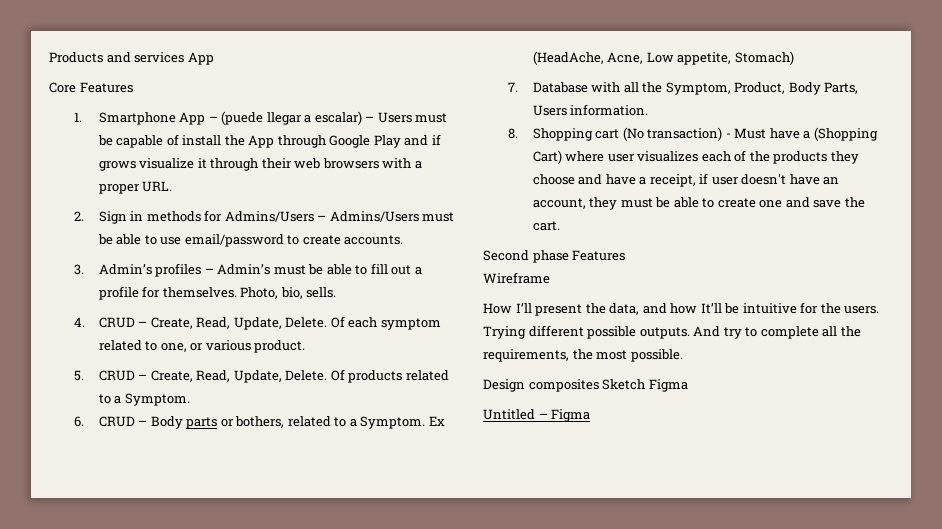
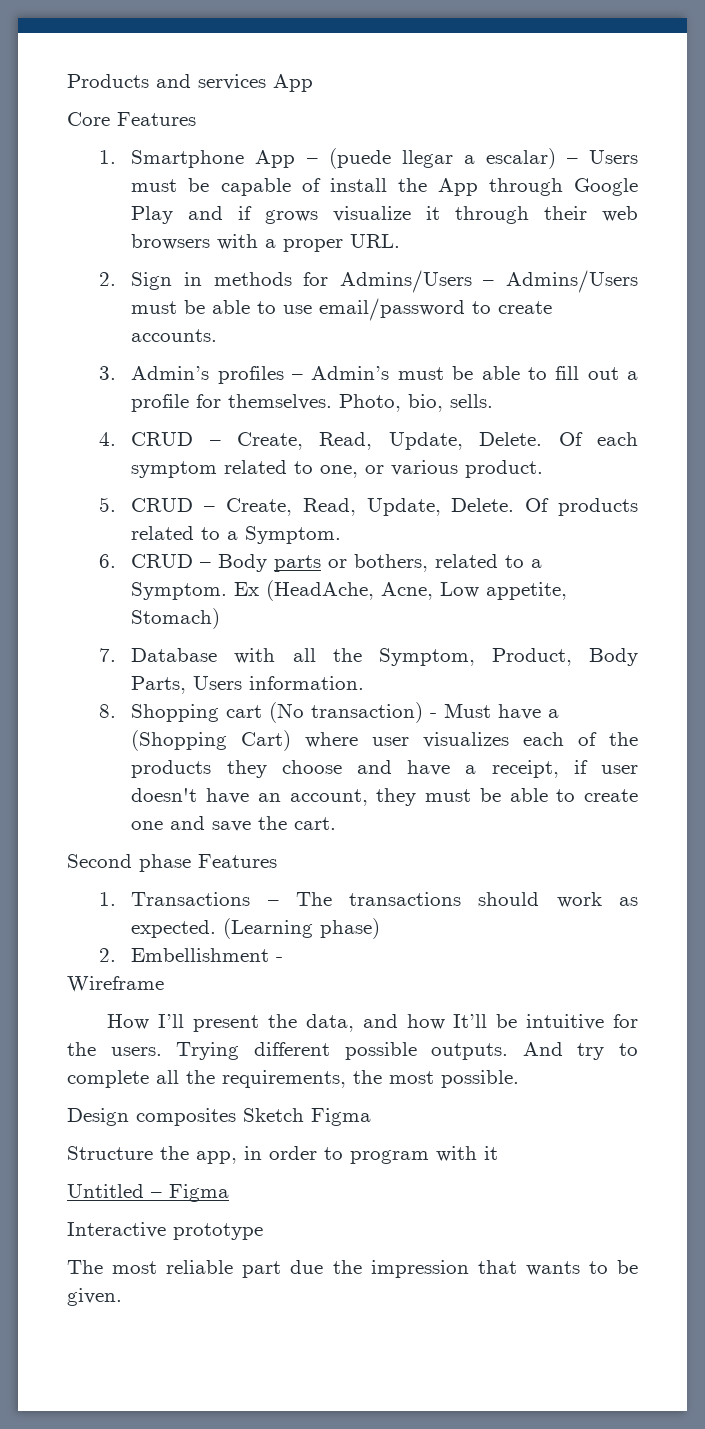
+ 1. Transactions – The transactions should work as expected. (Learning phase)
+ 2. Embellishment -
+ Structure the app, in order to program with it
  Untitled – Figma
+ Interactive prototype
+ The most reliable part due the impression that wants to be given.

